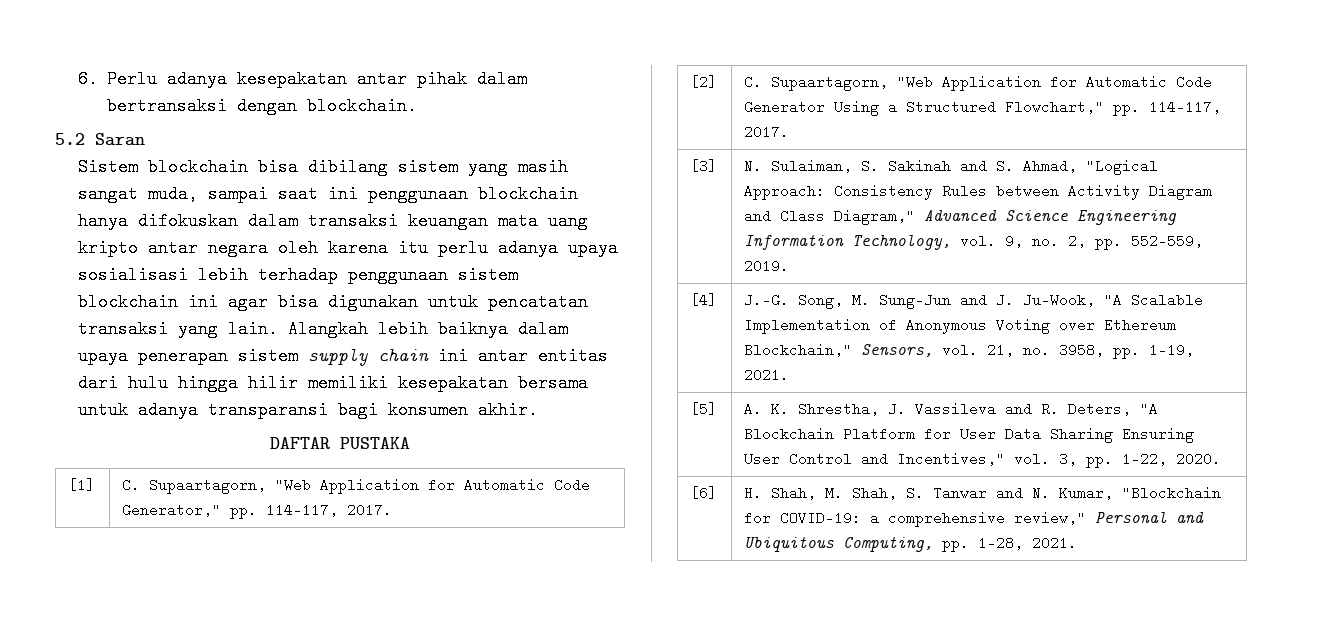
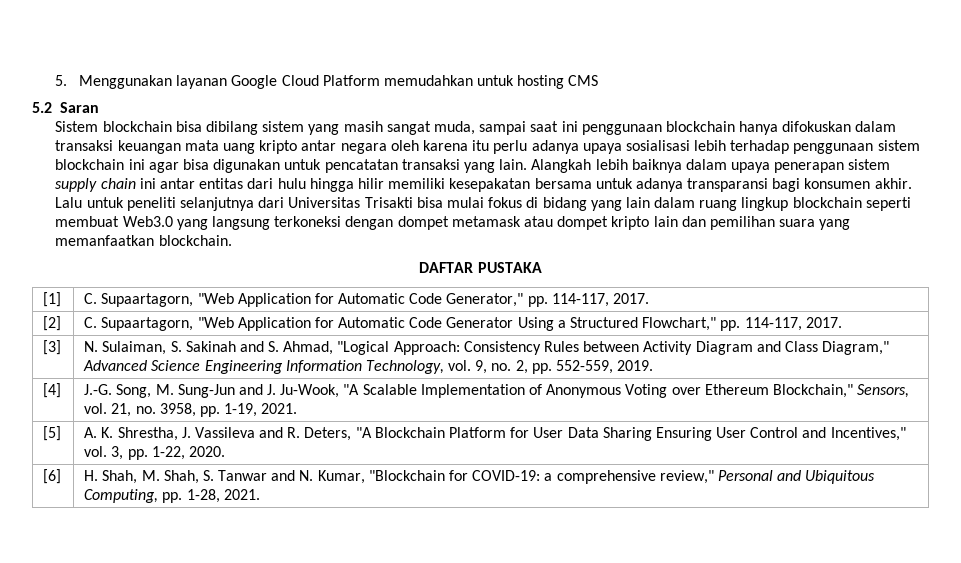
- 6. Perlu adanya kesepakatan antar pihak dalam bertransaksi dengan blockchain.
+ 5. Menggunakan layanan Google Cloud Platform memudahkan untuk hosting CMS
+ Lalu untuk peneliti selanjutnya dari Universitas Trisakti bisa mulai fokus di bidang yang lain dalam ruang lingkup blockchain seperti membuat Web3.0 yang langsung terkoneksi dengan dompet metamask atau dompet kripto lain dan pemilihan suara yang memanfaatkan blockchain.

